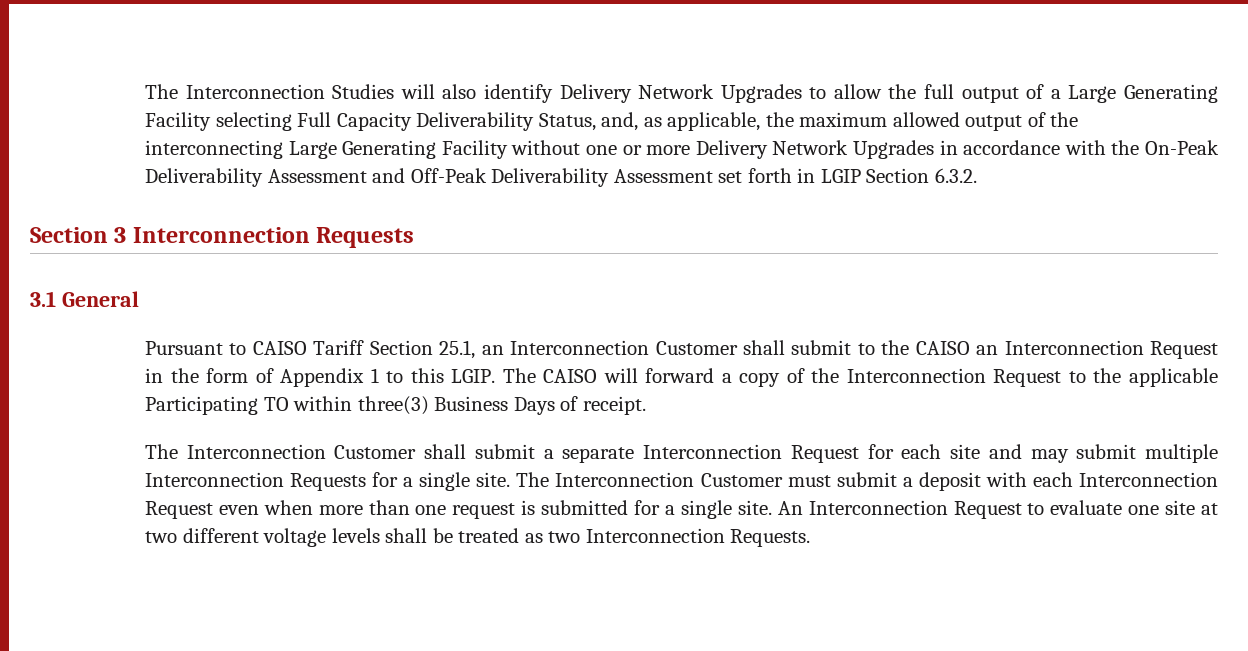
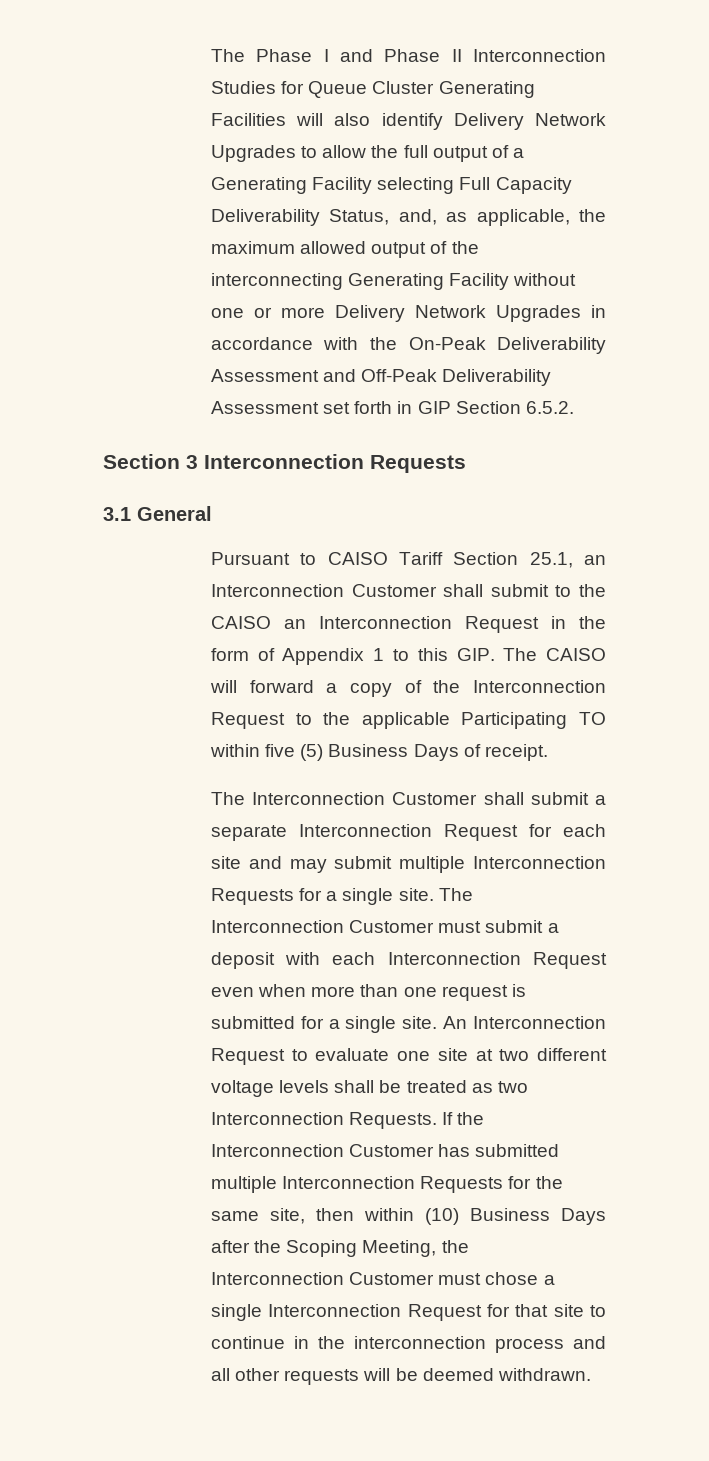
- The Interconnection Studies will also identify Delivery Network Upgrades to allow the full output of a Large Generating Facility selecting Full Capacity Deliverability Status, and, as applicable, the maximum allowed output of the interconnecting Large Generating Facility without one or more Delivery Network Upgrades in accordance with the On-Peak Deliverability Assessment and Off-Peak Deliverability Assessment set forth in LGIP Section 6.3.2.
+ The Phase I and Phase II Interconnection Studies for Queue Cluster Generating Facilities will also identify Delivery Network Upgrades to allow the full output of a Generating Facility selecting Full Capacity Deliverability Status, and, as applicable, the maximum allowed output of the interconnecting Generating Facility without one or more Delivery Network Upgrades in accordance with the On-Peak Deliverability Assessment and Off-Peak Deliverability Assessment set forth in GIP Section 6.5.2.
- Pursuant to CAISO Tariff Section 25.1, an Interconnection Customer shall submit to the CAISO an Interconnection Request in the form of Appendix 1 to this LGIP. The CAISO will forward a copy of the Interconnection Request to the applicable Participating TO within three(3) Business Days of receipt.
+ Pursuant to CAISO Tariff Section 25.1, an Interconnection Customer shall submit to the CAISO an Interconnection Request in the form of Appendix 1 to this GIP. The CAISO will forward a copy of the Interconnection Request to the applicable Participating TO within five (5) Business Days of receipt.
+ If the Interconnection Customer has submitted multiple Interconnection Requests for the same site, then within (10) Business Days after the Scoping Meeting, the Interconnection Customer must chose a single Interconnection Request for that site to continue in the interconnection process and all other requests will be deemed withdrawn.

